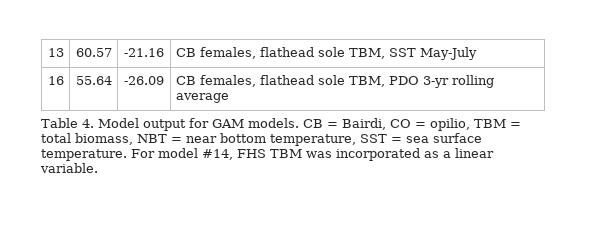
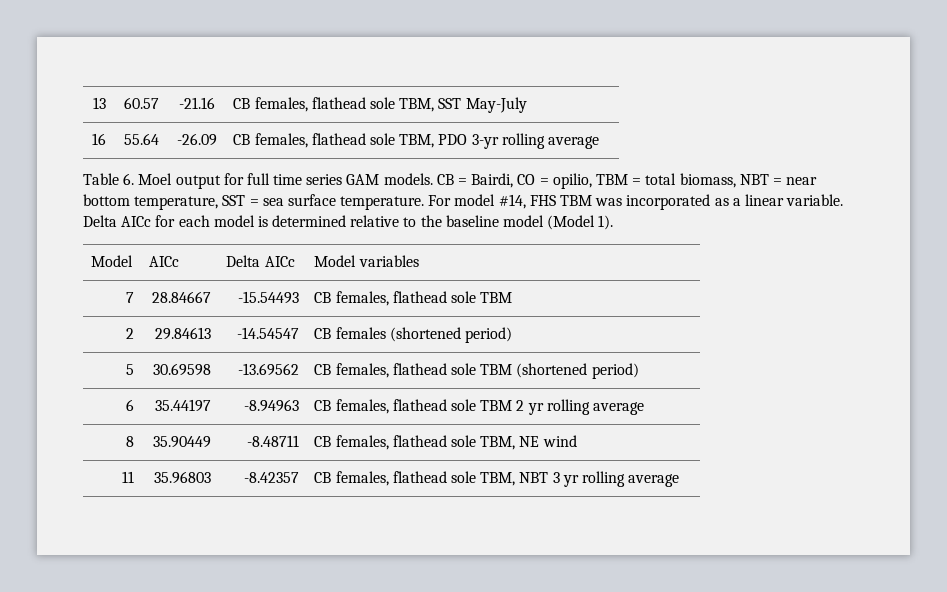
- Table 4. Model output for GAM models.
+ Table 6. Moel output for full time series GAM models.
+ Delta AICc for each model is determined relative to the baseline model (Model 1).
+ Model | AICc | Delta AICc | Model variables
+ 7 | 28.84667 | -15.54493 | CB females, flathead sole TBM
+ 2 | 29.84613 | -14.54547 | CB females (shortened period)
+ 5 | 30.69598 | -13.69562 | CB females, flathead sole TBM (shortened period)
+ 6 | 35.44197 | -8.94963 | CB females, flathead sole TBM 2 yr rolling average
+ 8 | 35.90449 | -8.48711 | CB females, flathead sole TBM, NE wind
+ 11 | 35.96803 | -8.42357 | CB females, flathead sole TBM, NBT 3 yr rolling average

